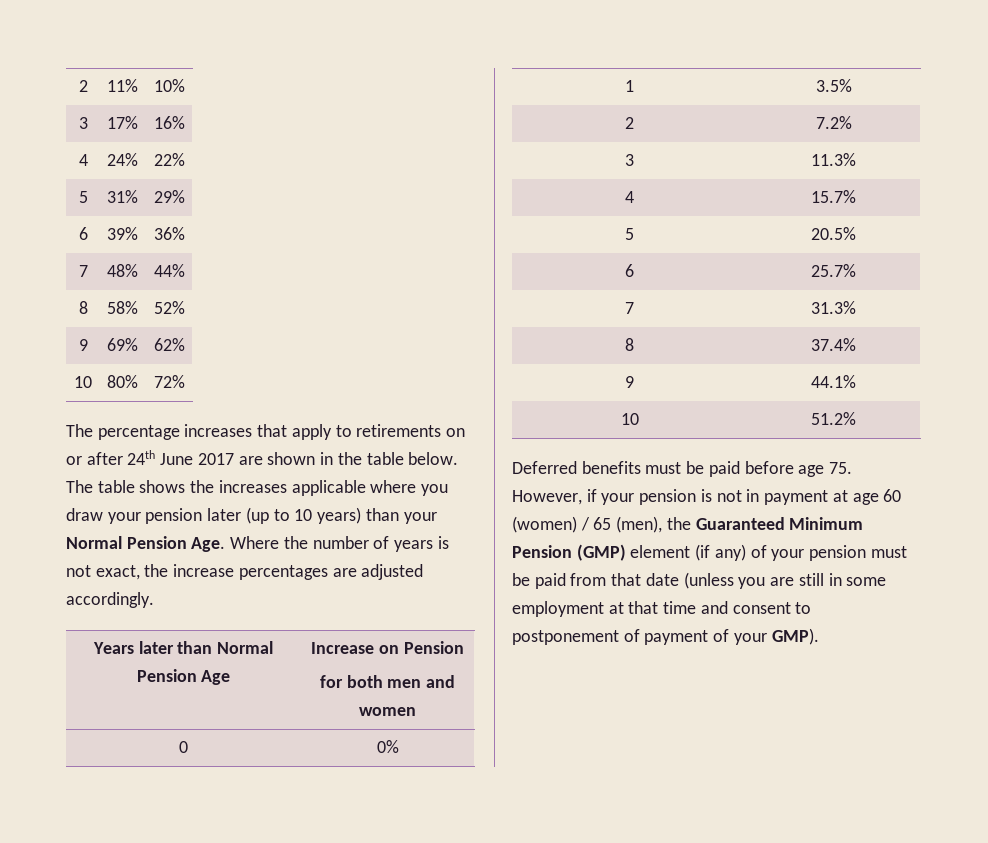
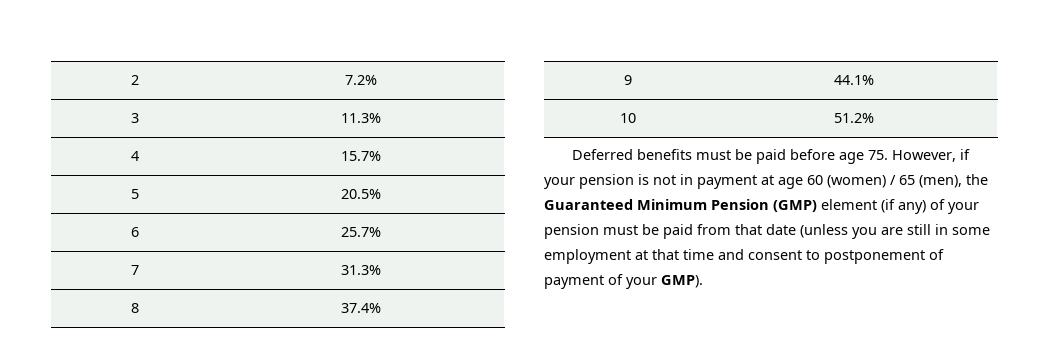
- 2 | 11% | 10%
- 3 | 17% | 16%
- 4 | 24% | 22%
- 5 | 31% | 29%
- 6 | 39% | 36%
- 7 | 48% | 44%
- 8 | 58% | 52%
- 9 | 69% | 62%
- 10 | 80% | 72%
- The percentage increases that apply to retirements on or after 24th June 2017 are shown in the table below. The table shows the increases applicable where you draw your pension later (up to 10 years) than your Normal Pension Age. Where the number of years is not exact, the increase percentages are adjusted accordingly.
- Years later than Normal Pension Age | Increase on Pension
- for both men and women
- 0 | 0%
- 1 | 3.5%

